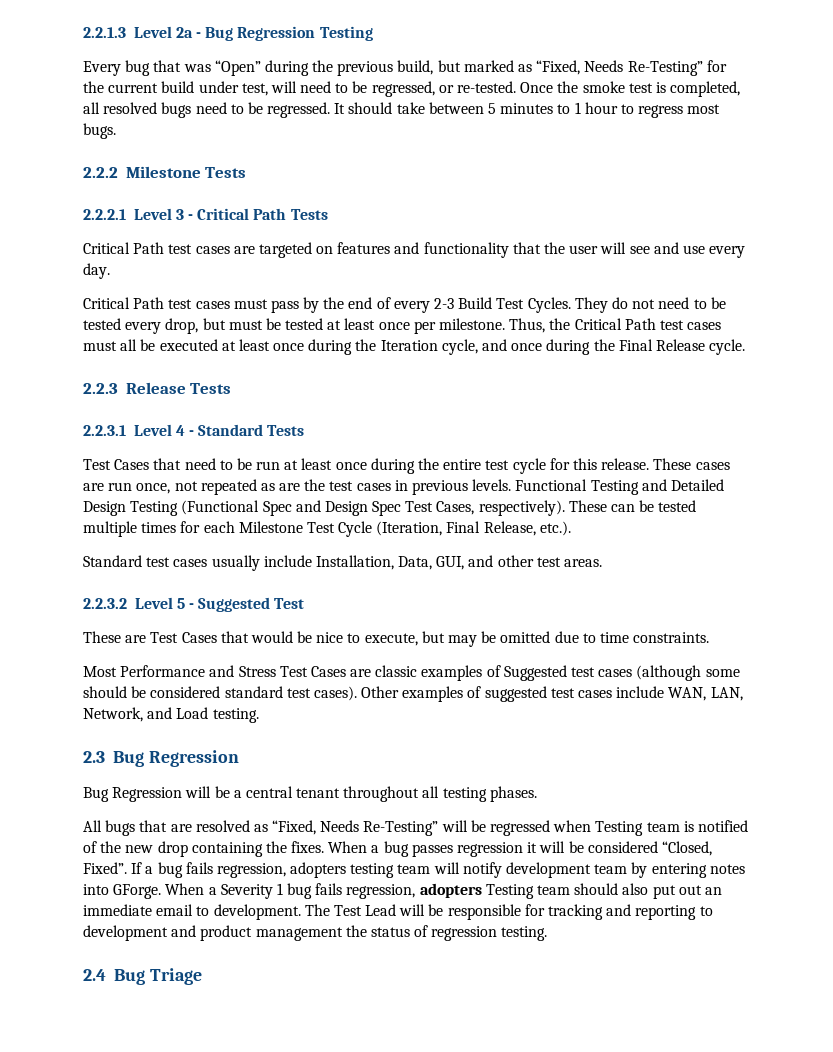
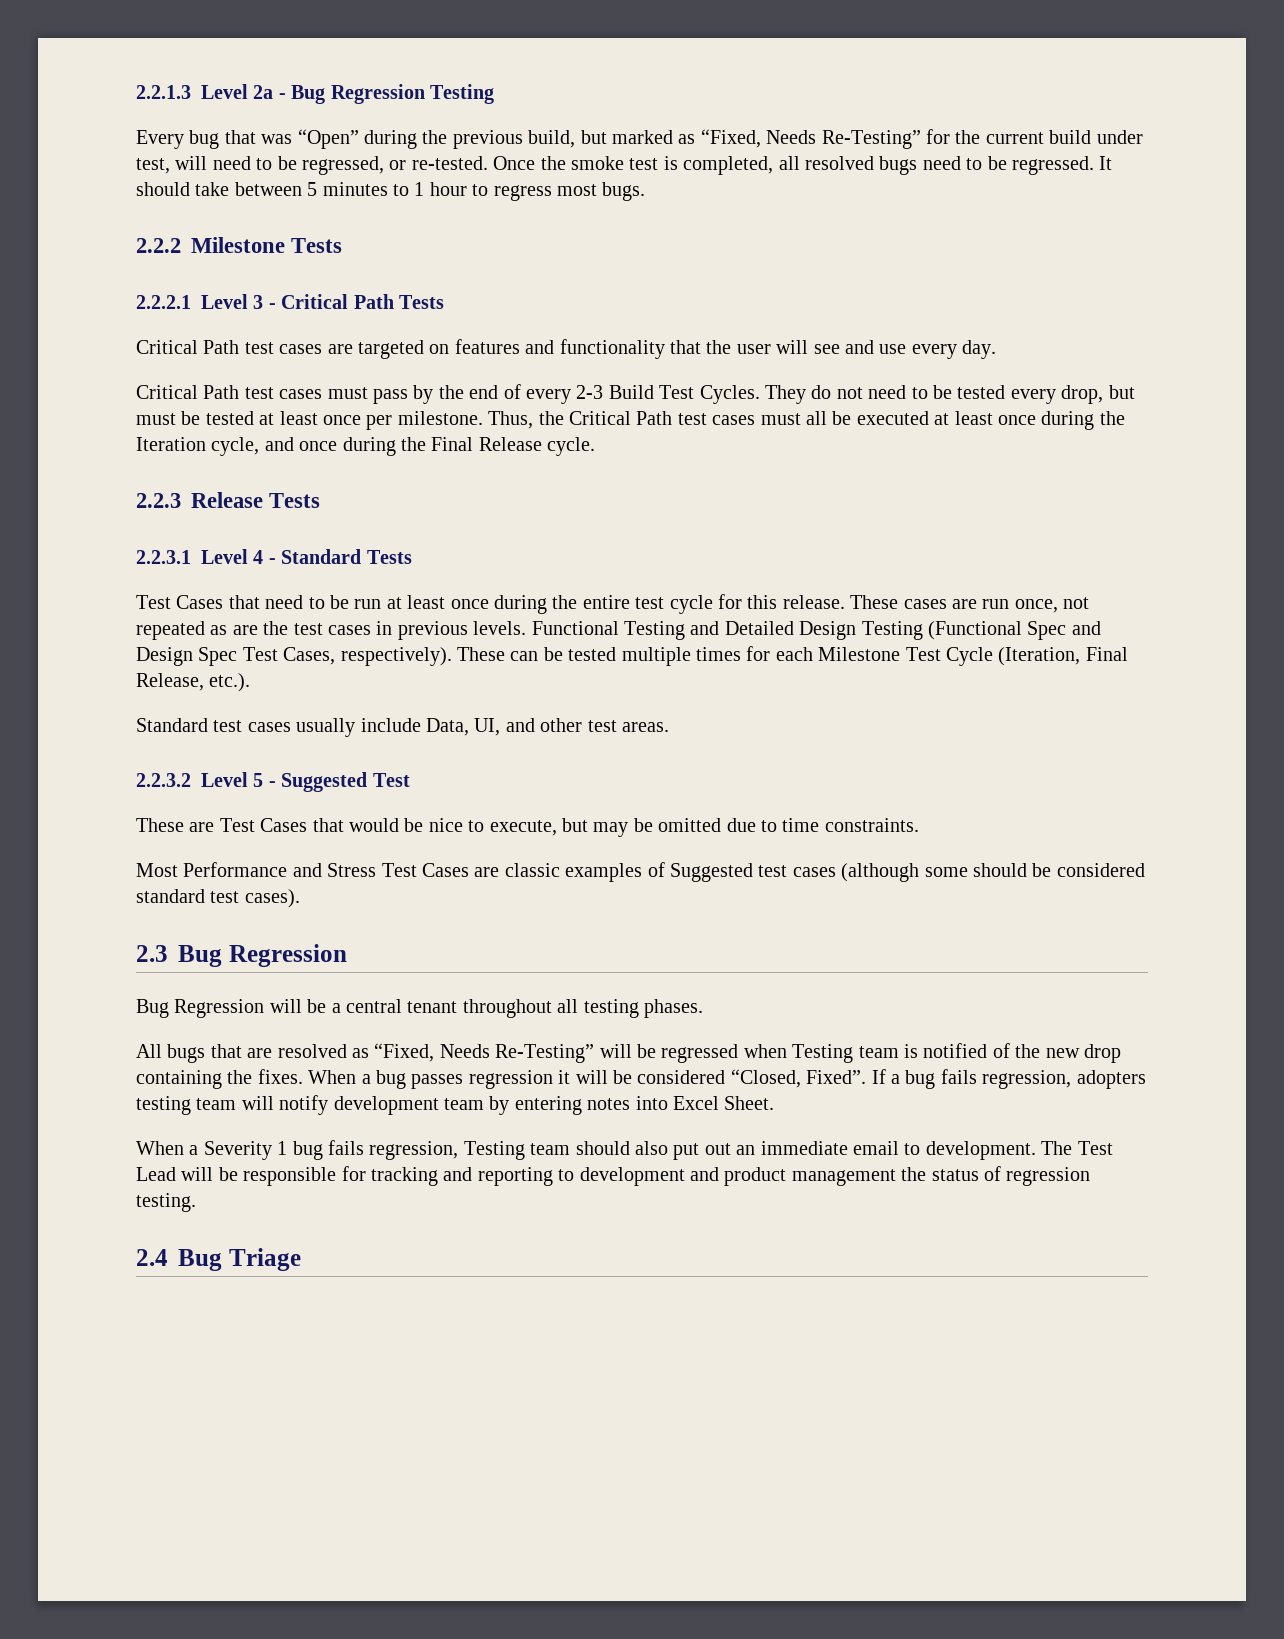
- Standard test cases usually include Installation, Data, GUI, and other test areas.
+ Standard test cases usually include Data, UI, and other test areas.
- Other examples of suggested test cases include WAN, LAN, Network, and Load testing.
- If a bug fails regression, adopters testing team will notify development team by entering notes into GForge. When a Severity 1 bug fails regression, adopters Testing team should also put out an immediate email to development.
+ If a bug fails regression, adopters testing team will notify development team by entering notes into Excel Sheet.
+ When a Severity 1 bug fails regression, Testing team should also put out an immediate email to development.

